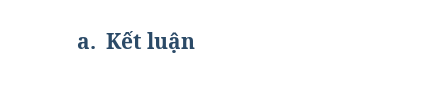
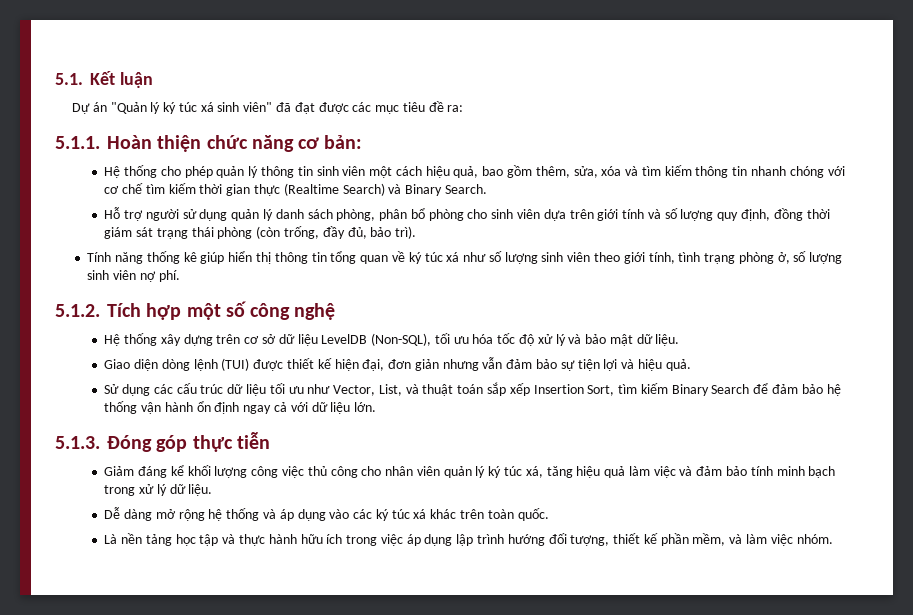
- a. Kết luận
+ 5.1. Kết luận
+ Dự án "Quản lý ký túc xá sinh viên" đã đạt được các mục tiêu đề ra:
+ 5.1.1. Hoàn thiện chức năng cơ bản:
+ Hệ thống cho phép quản lý thông tin sinh viên một cách hiệu quả, bao gồm thêm, sửa, xóa và tìm kiếm thông tin nhanh chóng với cơ chế tìm kiếm thời gian thực (Realtime Search) và Binary Search.
+ Hỗ trợ người sử dụng quản lý danh sách phòng, phân bổ phòng cho sinh viên dựa trên giới tính và số lượng quy định, đồng thời giám sát trạng thái phòng (còn trống, đầy đủ, bảo trì).
+ Tính năng thống kê giúp hiển thị thông tin tổng quan về ký túc xá như số lượng sinh viên theo giới tính, tình trạng phòng ở, số lượng sinh viên nợ phí.
+ 5.1.2. Tích hợp một số công nghệ
+ Hệ thống xây dựng trên cơ sở dữ liệu LevelDB (Non-SQL), tối ưu hóa tốc độ xử lý và bảo mật dữ liệu.
+ Giao diện dòng lệnh (TUI) được thiết kế hiện đại, đơn giản nhưng vẫn đảm bảo sự tiện lợi và hiệu quả.
+ Sử dụng các cấu trúc dữ liệu tối ưu như Vector, List, và thuật toán sắp xếp Insertion Sort, tìm kiếm Binary Search để đảm bảo hệ thống vận hành ổn định ngay cả với dữ liệu lớn.
+ 5.1.3. Đóng góp thực tiễn
+ Giảm đáng kể khối lượng công việc thủ công cho nhân viên quản lý ký túc xá, tăng hiệu quả làm việc và đảm bảo tính minh bạch trong xử lý dữ liệu.
+ Dễ dàng mở rộng hệ thống và áp dụng vào các ký túc xá khác trên toàn quốc.
+ Là nền tảng học tập và thực hành hữu ích trong việc áp dụng lập trình hướng đối tượng, thiết kế phần mềm, và làm việc nhóm.

